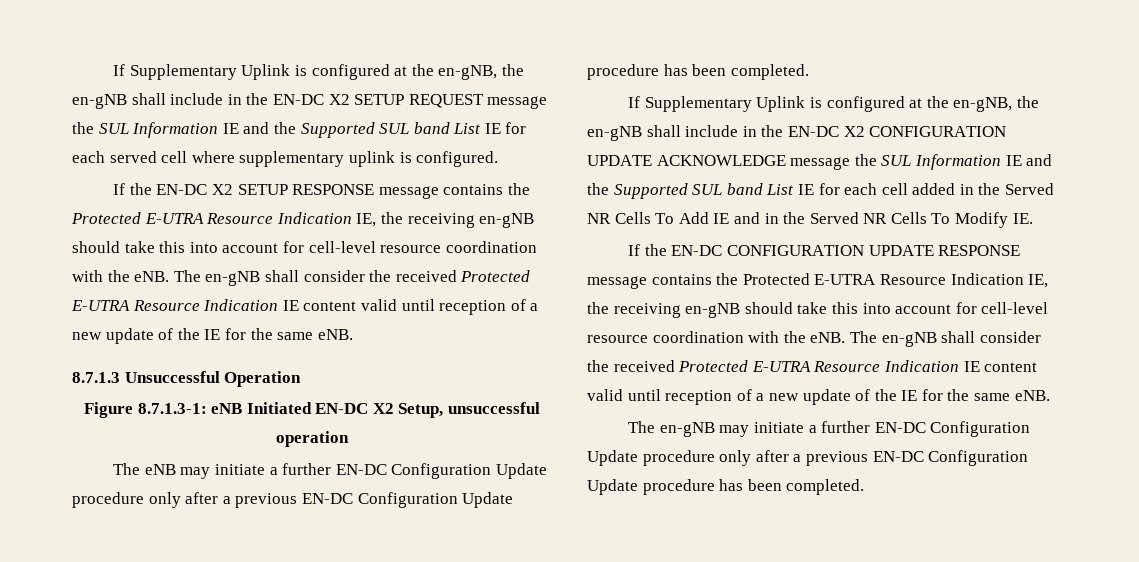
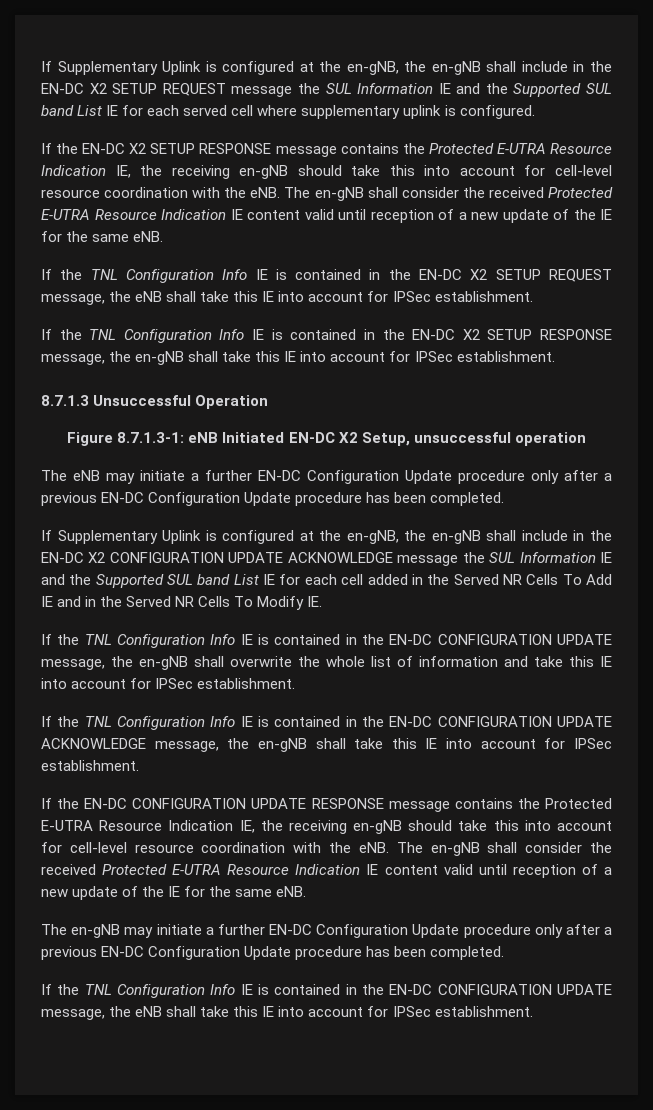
+ If the TNL Configuration Info IE is contained in the EN-DC X2 SETUP REQUEST message, the eNB shall take this IE into account for IPSec establishment.
+ If the TNL Configuration Info IE is contained in the EN-DC X2 SETUP RESPONSE message, the en-gNB shall take this IE into account for IPSec establishment.
+ If the TNL Configuration Info IE is contained in the EN-DC CONFIGURATION UPDATE message, the en-gNB shall overwrite the whole list of information and take this IE into account for IPSec establishment.
+ If the TNL Configuration Info IE is contained in the EN-DC CONFIGURATION UPDATE ACKNOWLEDGE message, the en-gNB shall take this IE into account for IPSec establishment.
+ If the TNL Configuration Info IE is contained in the EN-DC CONFIGURATION UPDATE message, the eNB shall take this IE into account for IPSec establishment.

